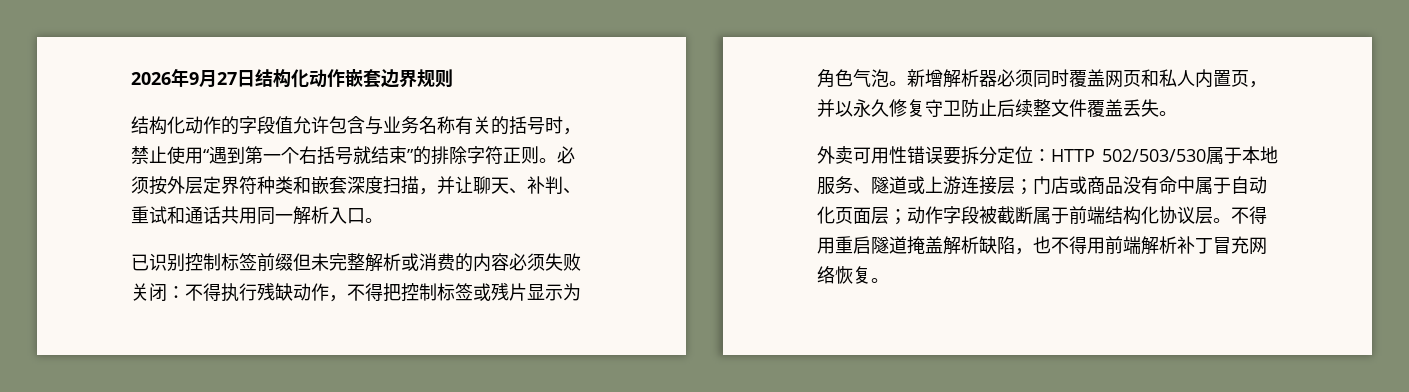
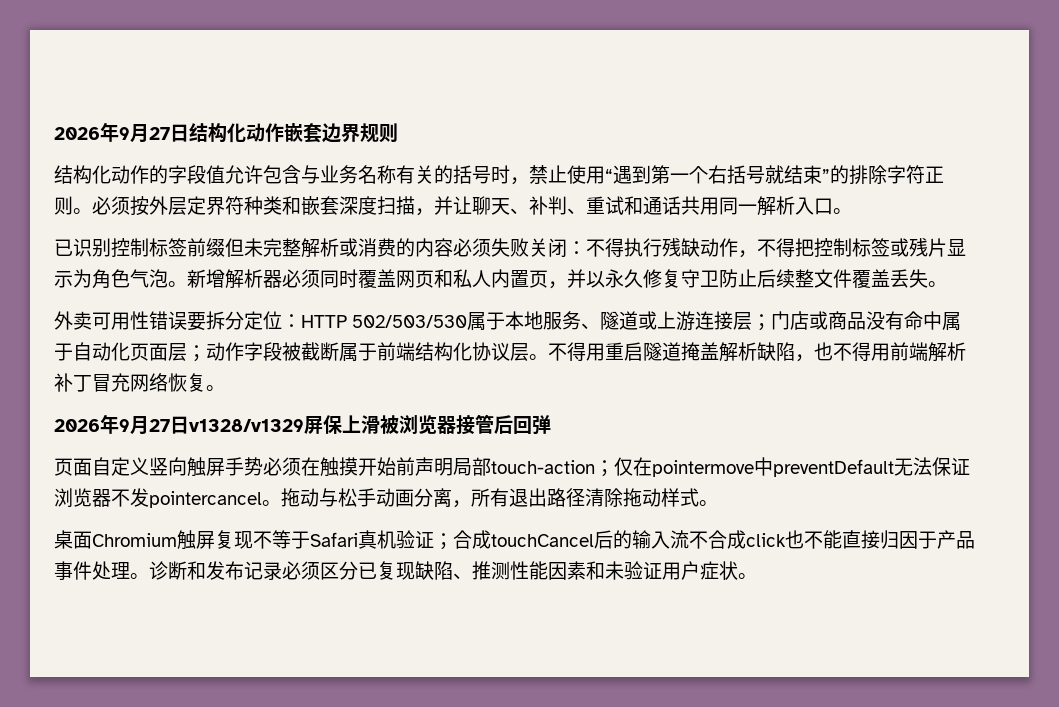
+ 2026年9月27日v1328/v1329屏保上滑被浏览器接管后回弹
+ 页面自定义竖向触屏手势必须在触摸开始前声明局部touch-action；仅在pointermove中preventDefault无法保证浏览器不发pointercancel。拖动与松手动画分离，所有退出路径清除拖动样式。
+ 桌面Chromium触屏复现不等于Safari真机验证；合成touchCancel后的输入流不合成click也不能直接归因于产品事件处理。诊断和发布记录必须区分已复现缺陷、推测性能因素和未验证用户症状。

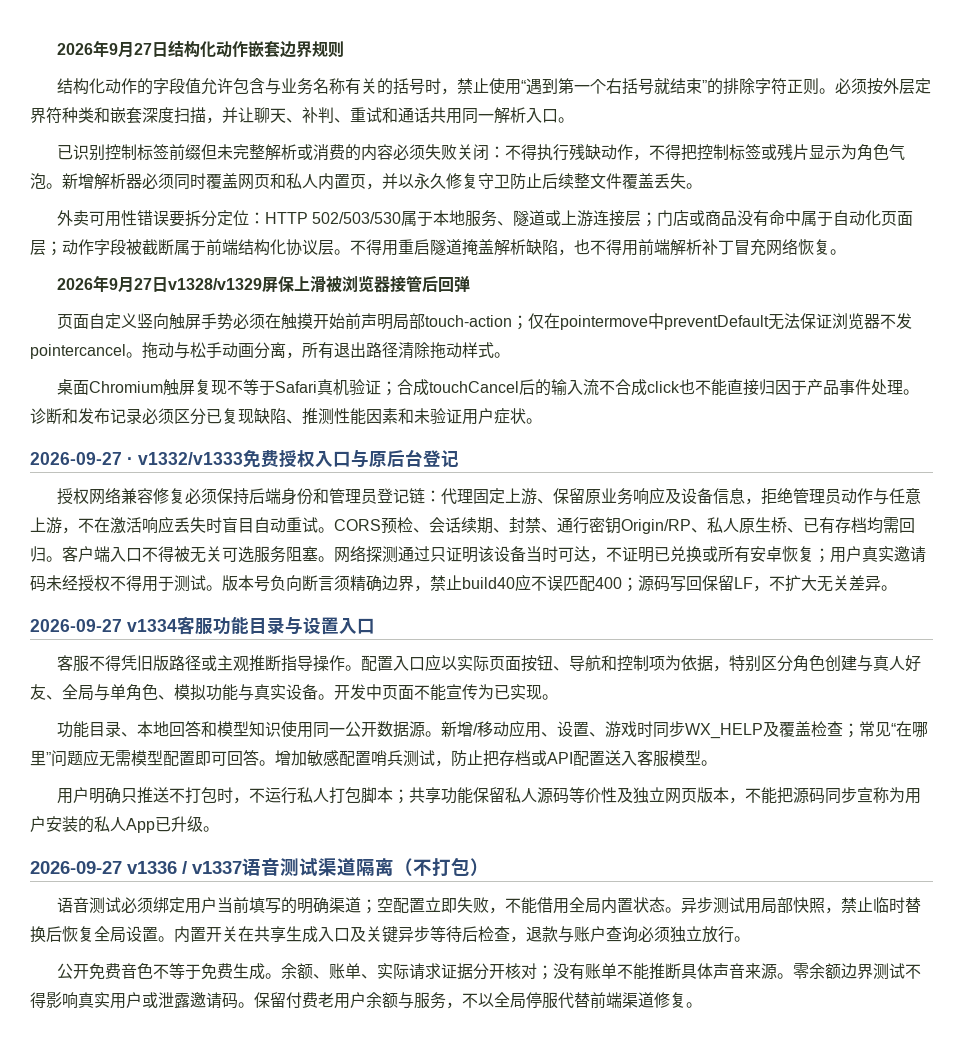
+ 2026-09-27 · v1332/v1333免费授权入口与原后台登记
+ 授权网络兼容修复必须保持后端身份和管理员登记链：代理固定上游、保留原业务响应及设备信息，拒绝管理员动作与任意上游，不在激活响应丢失时盲目自动重试。CORS预检、会话续期、封禁、通行密钥Origin/RP、私人原生桥、已有存档均需回归。客户端入口不得被无关可选服务阻塞。网络探测通过只证明该设备当时可达，不证明已兑换或所有安卓恢复；用户真实邀请码未经授权不得用于测试。版本号负向断言须精确边界，禁止build40应不误匹配400；源码写回保留LF，不扩大无关差异。
+ 2026-09-27 v1334客服功能目录与设置入口
+ 客服不得凭旧版路径或主观推断指导操作。配置入口应以实际页面按钮、导航和控制项为依据，特别区分角色创建与真人好友、全局与单角色、模拟功能与真实设备。开发中页面不能宣传为已实现。
+ 功能目录、本地回答和模型知识使用同一公开数据源。新增/移动应用、设置、游戏时同步WX_HELP及覆盖检查；常见“在哪里”问题应无需模型配置即可回答。增加敏感配置哨兵测试，防止把存档或API配置送入客服模型。
+ 用户明确只推送不打包时，不运行私人打包脚本；共享功能保留私人源码等价性及独立网页版本，不能把源码同步宣称为用户安装的私人App已升级。
+ 2026-09-27 v1336 / v1337语音测试渠道隔离（不打包）
+ 语音测试必须绑定用户当前填写的明确渠道；空配置立即失败，不能借用全局内置状态。异步测试用局部快照，禁止临时替换后恢复全局设置。内置开关在共享生成入口及关键异步等待后检查，退款与账户查询必须独立放行。
+ 公开免费音色不等于免费生成。余额、账单、实际请求证据分开核对；没有账单不能推断具体声音来源。零余额边界测试不得影响真实用户或泄露邀请码。保留付费老用户余额与服务，不以全局停服代替前端渠道修复。

